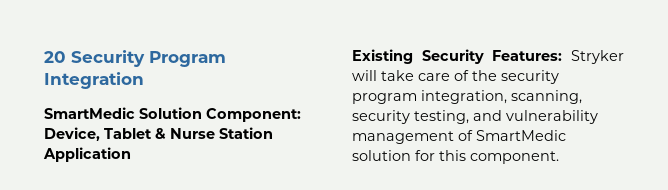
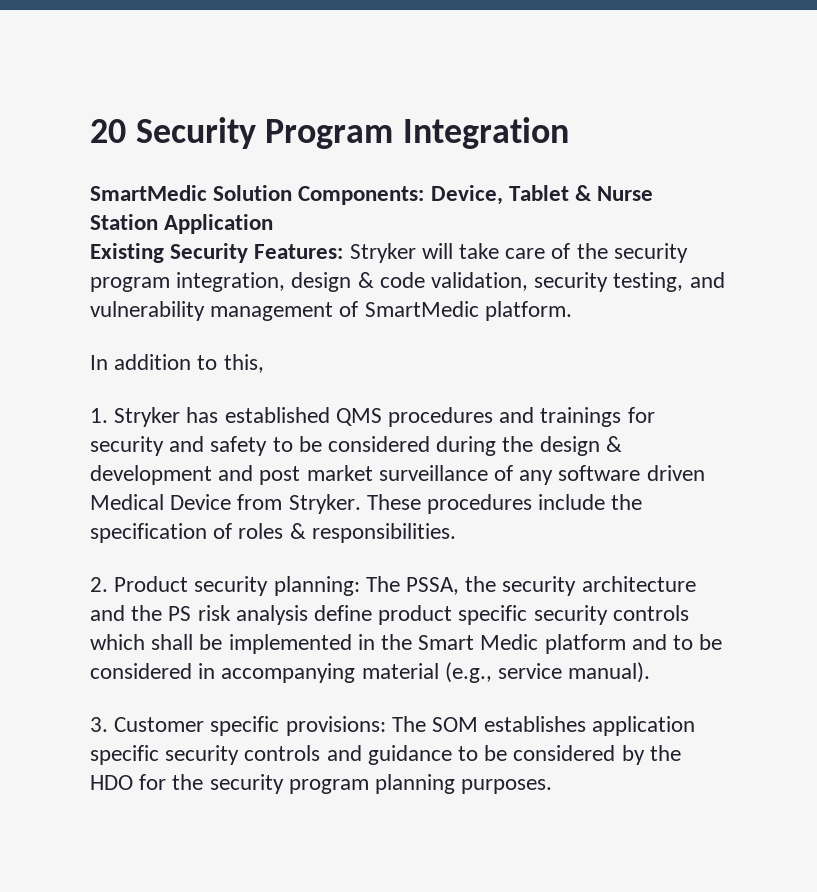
- SmartMedic Solution Component: Device, Tablet & Nurse Station Application
+ SmartMedic Solution Components: Device, Tablet & Nurse Station Application
- Existing Security Features: Stryker will take care of the security program integration, scanning, security testing, and vulnerability management of SmartMedic solution for this component.
+ Existing Security Features: Stryker will take care of the security program integration, design & code validation, security testing, and vulnerability management of SmartMedic platform.
+ In addition to this,
+ 1. Stryker has established QMS procedures and trainings for security and safety to be considered during the design & development and post market surveillance of any software driven Medical Device from Stryker. These procedures include the specification of roles & responsibilities.
+ 2. Product security planning: The PSSA, the security architecture and the PS risk analysis define product specific security controls which shall be implemented in the Smart Medic platform and to be considered in accompanying material (e.g., service manual).
+ 3. Customer specific provisions: The SOM establishes application specific security controls and guidance to be considered by the HDO for the security program planning purposes.

